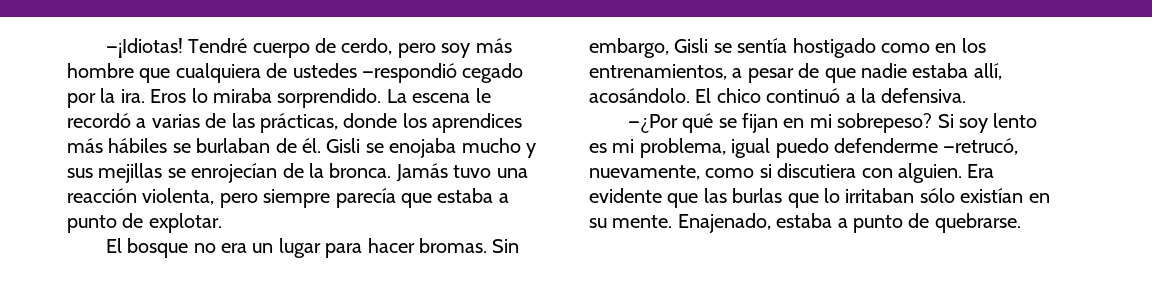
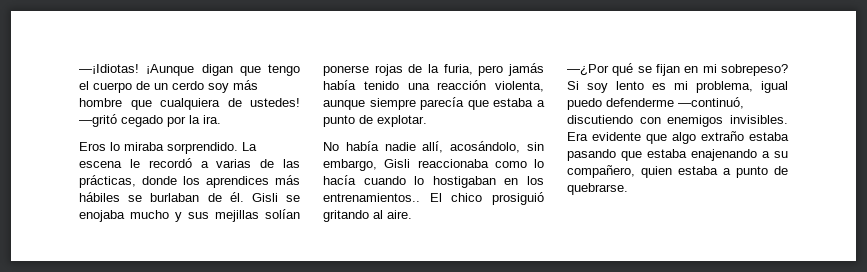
- Tendré cuerpo de cerdo, pero soy más hombre que cualquiera de ustedes —respondió cegado por la ira. Eros lo miraba sorprendido.
+ ¡Aunque digan que tengo el cuerpo de un cerdo soy más hombre que cualquiera de ustedes! —gritó cegado por la ira.
+ Eros lo miraba sorprendido.
- Gisli se enojaba mucho y sus mejillas se enrojecían de la bronca. Jamás tuvo una reacción violenta, pero siempre parecía que estaba a punto de explotar.
+ Gisli se enojaba mucho y sus mejillas solían ponerse rojas de la furia, pero jamás había tenido una reacción violenta, aunque siempre parecía que estaba a punto de explotar.
- El bosque no era un lugar para hacer bromas. Sin embargo, Gisli se sentía hostigado como en los entrenamientos, a pesar de que nadie estaba allí, acosándolo. El chico continuó a la defensiva.
+ No había nadie allí, acosándolo, sin embargo, Gisli reaccionaba como lo hacía cuando lo hostigaban en los entrenamientos.. El chico prosiguió gritando al aire.
- Si soy lento es mi problema, igual puedo defenderme —retrucó, nuevamente, como si discutiera con alguien. Era evidente que las burlas que lo irritaban sólo existían en su mente. Enajenado, estaba a punto de quebrarse.
+ Si soy lento es mi problema, igual puedo defenderme —continuó, discutiendo con enemigos invisibles. Era evidente que algo extraño estaba pasando que estaba enajenando a su compañero, quien estaba a punto de quebrarse.

